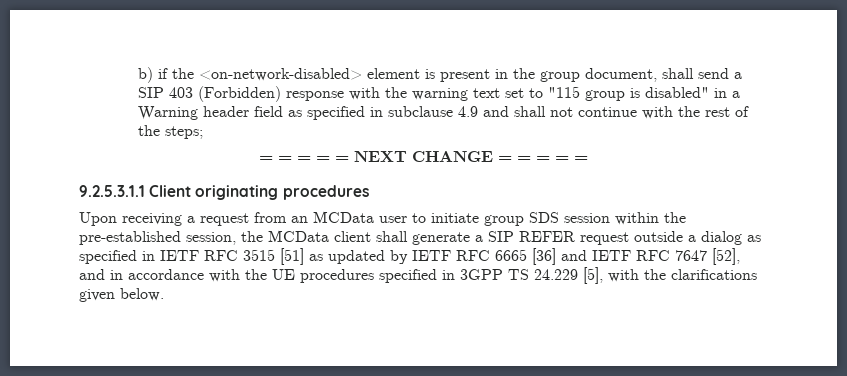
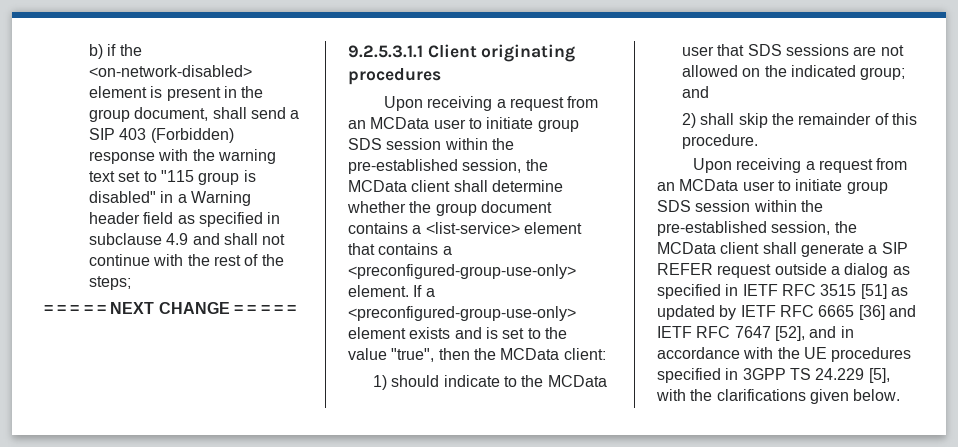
+ Upon receiving a request from an MCData user to initiate group SDS session within the pre-established session, the MCData client shall determine whether the group document contains a <list-service> element that contains a <preconfigured-group-use-only> element. If a <preconfigured-group-use-only> element exists and is set to the value "true", then the MCData client:
+ 1) should indicate to the MCData user that SDS sessions are not allowed on the indicated group; and
+ 2) shall skip the remainder of this procedure.

